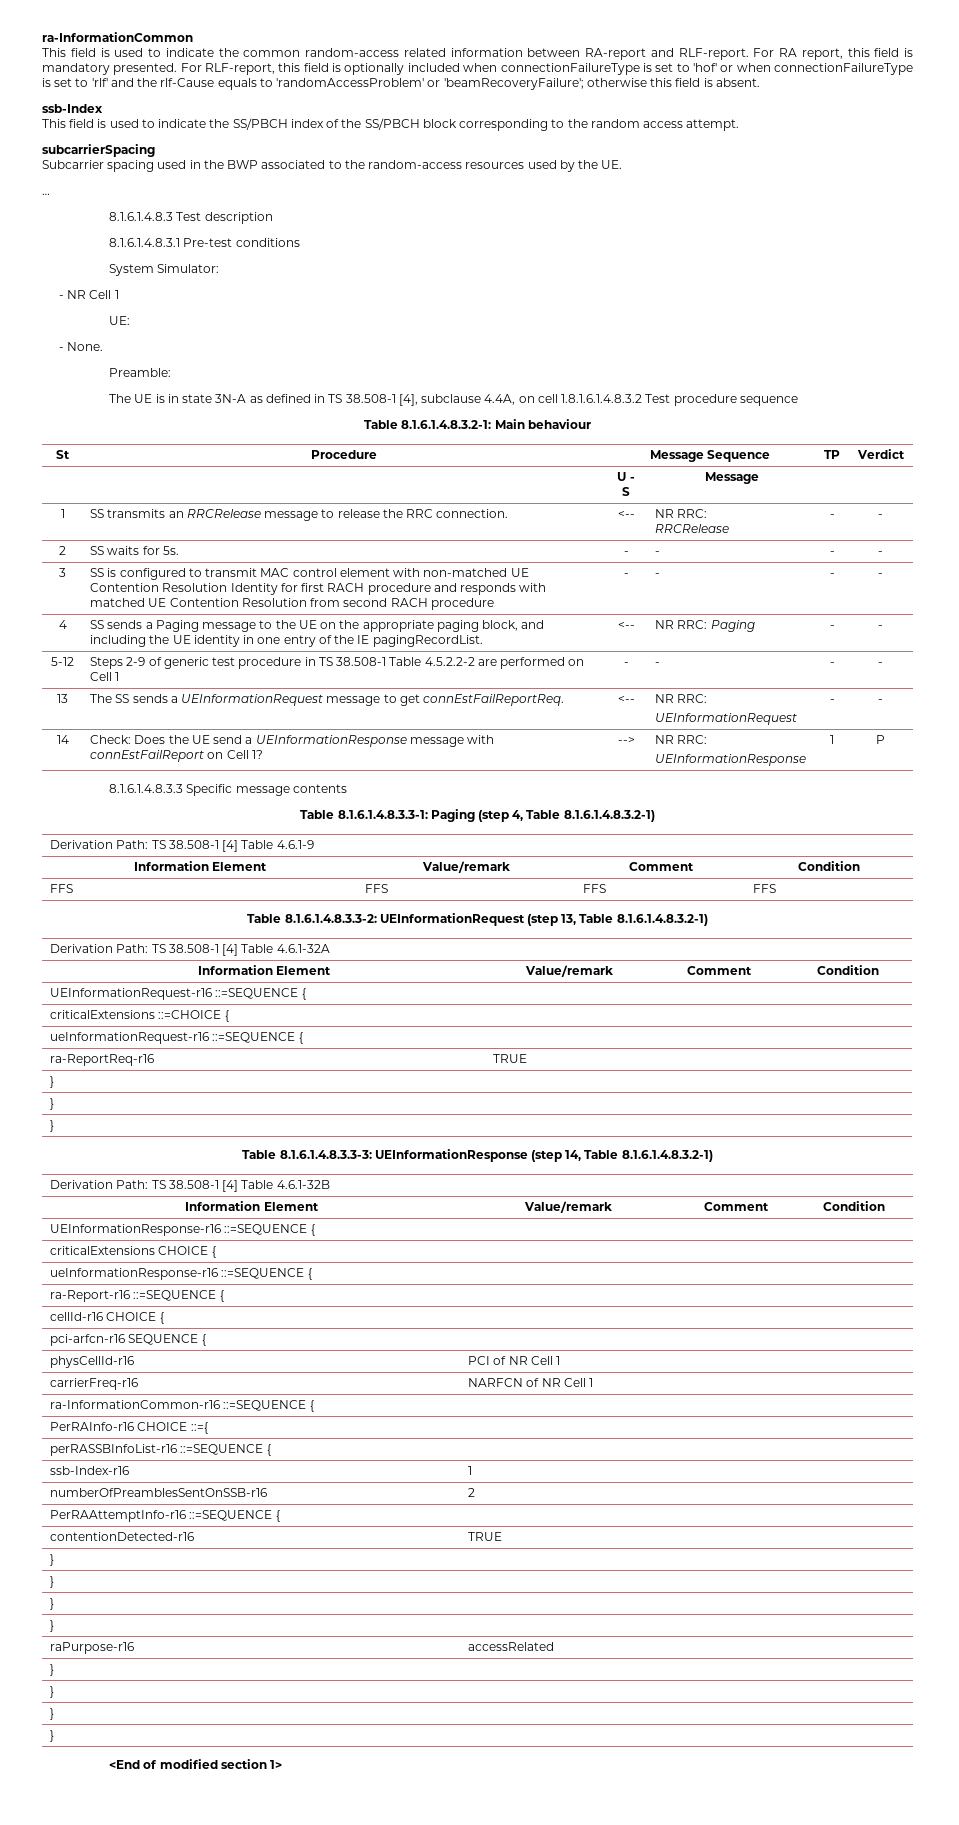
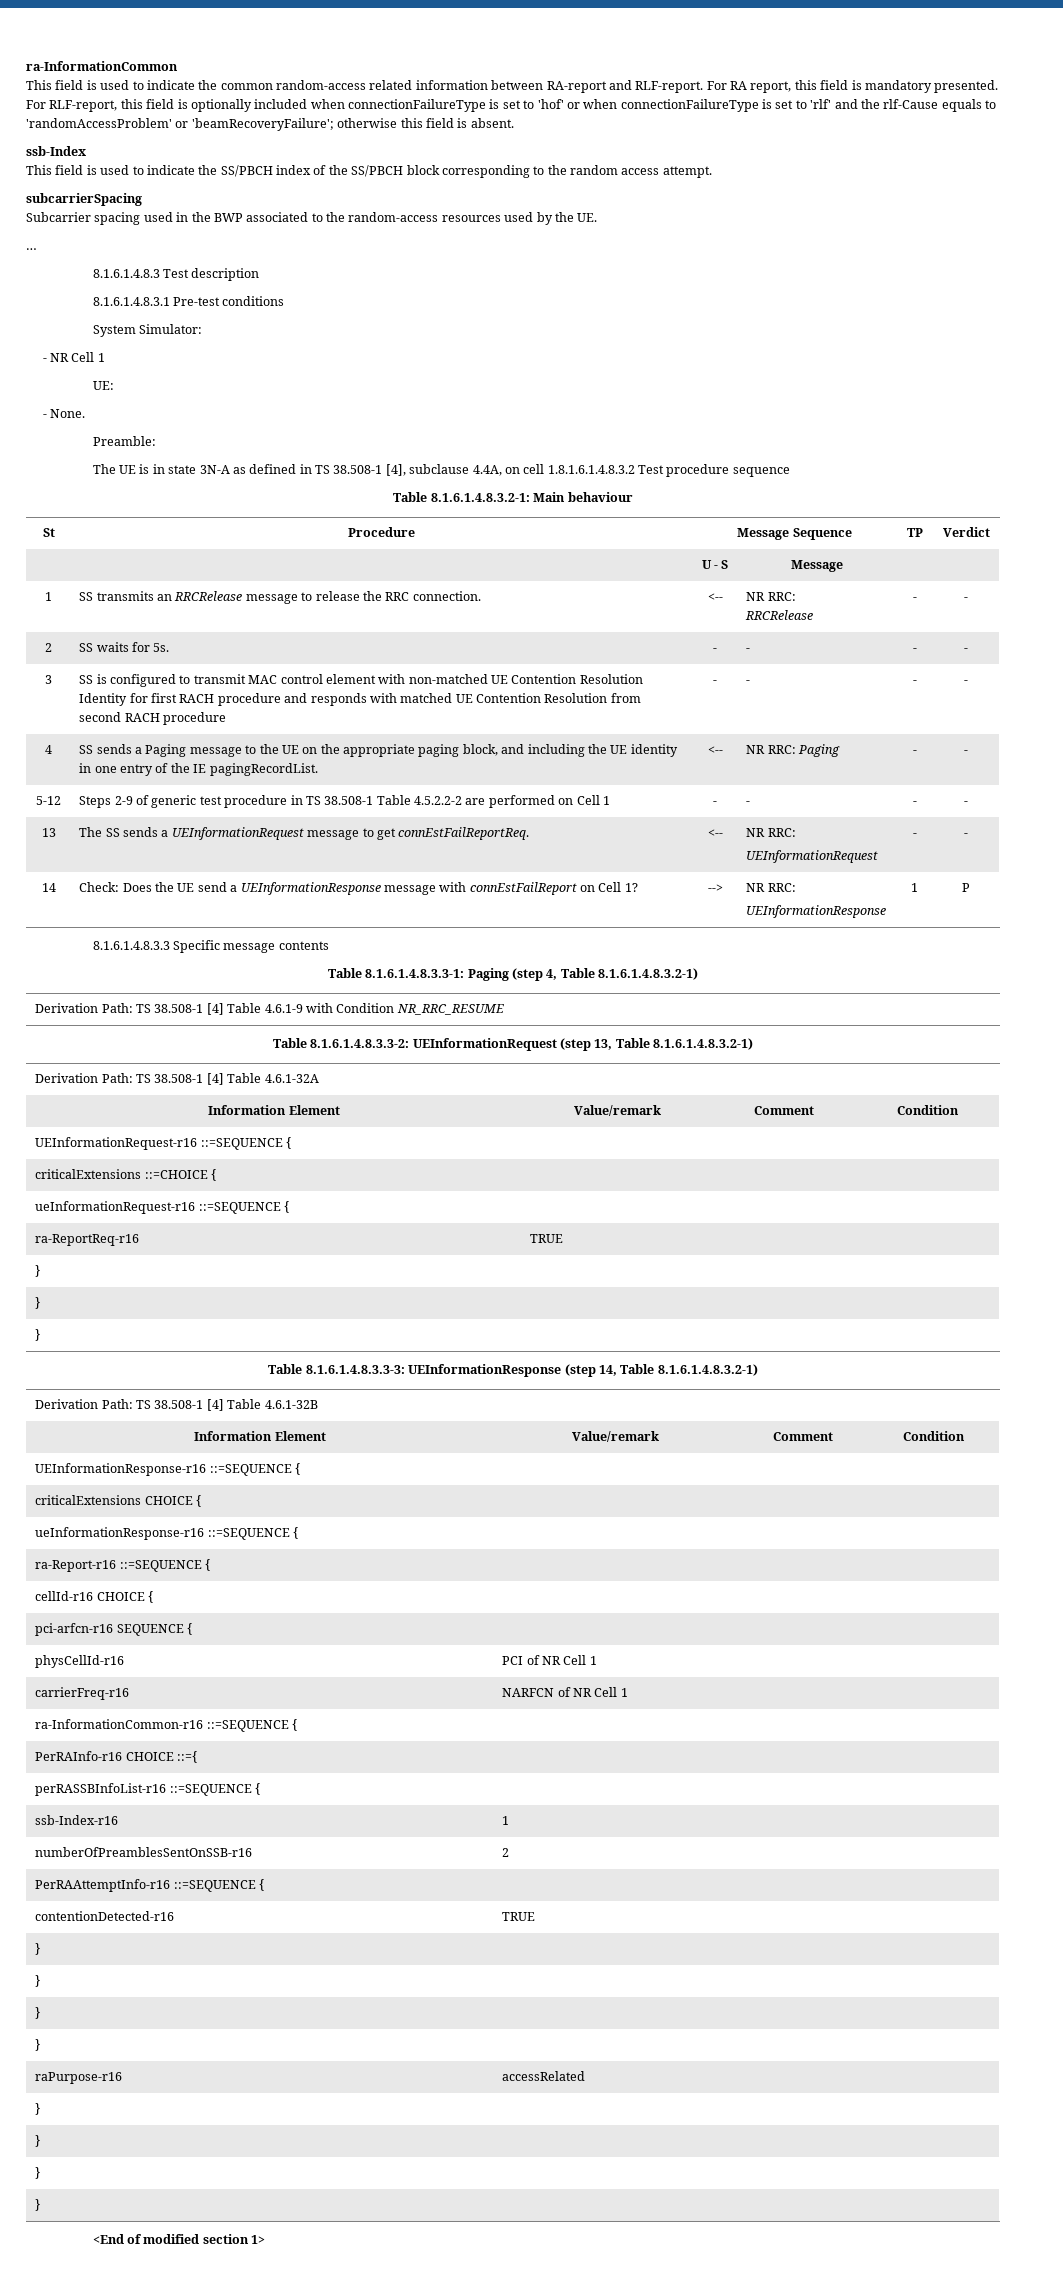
- Derivation Path: TS 38.508-1 [4] Table 4.6.1-9
- Information Element | Value/remark | Comment | Condition
- FFS | FFS | FFS | FFS
+ Derivation Path: TS 38.508-1 [4] Table 4.6.1-9 with Condition NR_RRC_RESUME

